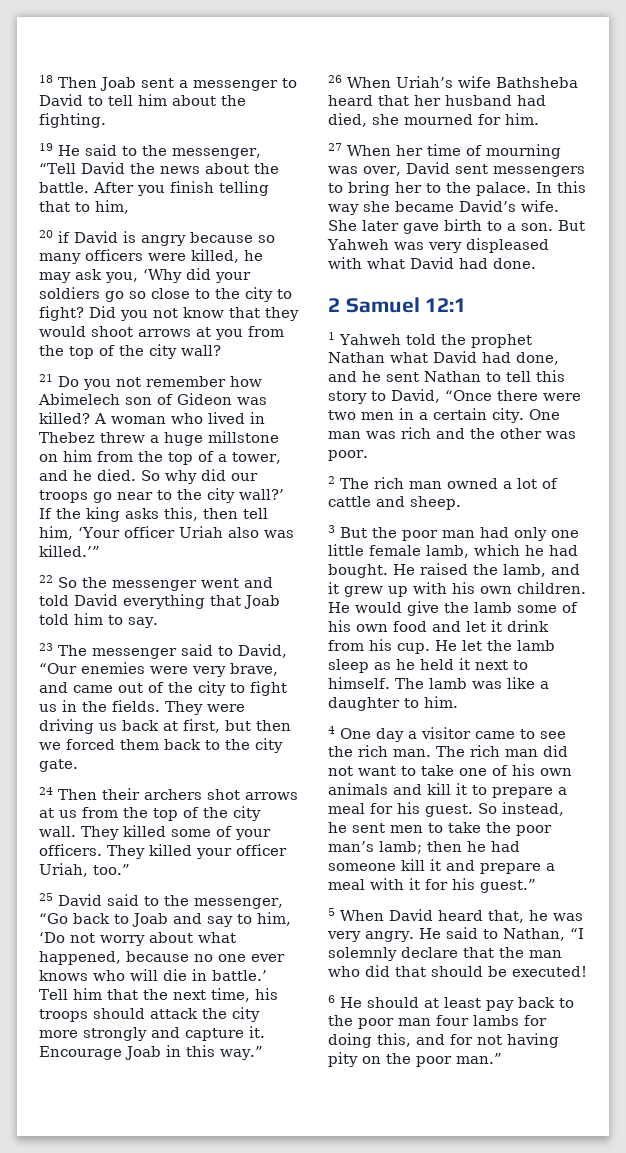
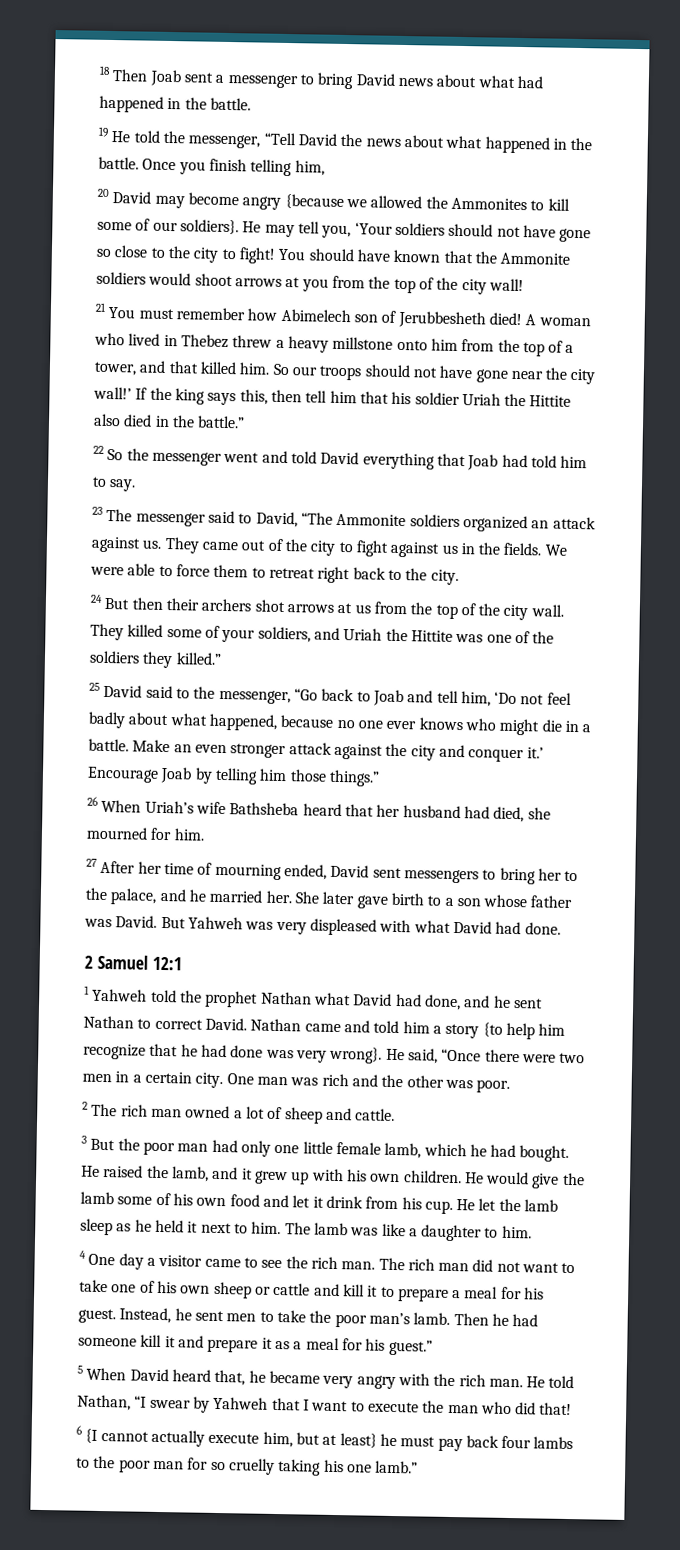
- 18 Then Joab sent a messenger to David to tell him about the fighting.
+ 18 Then Joab sent a messenger to bring David news about what had happened in the battle.
- 19 He said to the messenger, “Tell David the news about the battle. After you finish telling that to him,
+ 19 He told the messenger, “Tell David the news about what happened in the battle. Once you finish telling him,
- 20 if David is angry because so many officers were killed, he may ask you, ‘Why did your soldiers go so close to the city to fight? Did you not know that they would shoot arrows at you from the top of the city wall?
+ 20 David may become angry {because we allowed the Ammonites to kill some of our soldiers}. He may tell you, ‘Your soldiers should not have gone so close to the city to fight! You should have known that the Ammonite soldiers would shoot arrows at you from the top of the city wall!
- 21 Do you not remember how Abimelech son of Gideon was killed?
+ 21 You must remember how Abimelech son of Jerubbesheth died!
- A woman who lived in Thebez threw a huge millstone on him from the top of a tower, and he died. So why did our troops go near to the city wall?’
+ A woman who lived in Thebez threw a heavy millstone onto him from the top of a tower, and that killed him. So our troops should not have gone near the city wall!’
- If the king asks this, then tell him, ‘Your officer Uriah also was killed.’”
+ If the king says this, then tell him that his soldier Uriah the Hittite also died in the battle.”
- 22 So the messenger went and told David everything that Joab told him to say.
+ 22 So the messenger went and told David everything that Joab had told him to say.
- 23 The messenger said to David, “Our enemies were very brave, and came out of the city to fight us in the fields.
+ 23 The messenger said to David, “The Ammonite soldiers organized an attack against us. They came out of the city to fight against us in the fields.
- They were driving us back at first, but then we forced them back to the city gate.
+ We were able to force them to retreat right back to the city.
- 24 Then their archers shot arrows at us from the top of the city wall.
+ 24 But then their archers shot arrows at us from the top of the city wall.
- They killed some of your officers. They killed your officer Uriah, too.”
+ They killed some of your soldiers, and Uriah the Hittite was one of the soldiers they killed.”
- 25 David said to the messenger, “Go back to Joab and say to him, ‘Do not worry about what happened, because no one ever knows who will die in battle.’ Tell him that the next time, his troops should attack the city more strongly and capture it. Encourage Joab in this way.”
+ 25 David said to the messenger, “Go back to Joab and tell him, ‘Do not feel badly about what happened, because no one ever knows who might die in a battle. Make an even stronger attack against the city and conquer it.’ Encourage Joab by telling him those things.”
- 27 When her time of mourning was over, David sent messengers to bring her to the palace. In this way she became David’s wife.
+ 27 After her time of mourning ended, David sent messengers to bring her to the palace, and he married her.
- She later gave birth to a son.
+ She later gave birth to a son whose father was David.
- 1 Yahweh told the prophet Nathan what David had done, and he sent Nathan to tell this story to David, “Once there were two men in a certain city.
+ 1 Yahweh told the prophet Nathan what David had done, and he sent Nathan to correct David. Nathan came and told him a story {to help him recognize that he had done was very wrong}. He said, “Once there were two men in a certain city.
- 2 The rich man owned a lot of cattle and sheep.
+ 2 The rich man owned a lot of sheep and cattle.
- He let the lamb sleep as he held it next to himself.
+ He let the lamb sleep as he held it next to him.
- The rich man did not want to take one of his own animals and kill it to prepare a meal for his guest.
+ The rich man did not want to take one of his own sheep or cattle and kill it to prepare a meal for his guest.
- So instead, he sent men to take the poor man’s lamb; then he had someone kill it and prepare a meal with it for his guest.”
+ Instead, he sent men to take the poor man’s lamb. Then he had someone kill it and prepare it as a meal for his guest.”
- 5 When David heard that, he was very angry. He said to Nathan, “I solemnly declare that the man who did that should be executed!
- 6 He should at least pay back to the poor man four lambs for doing this, and for not having pity on the poor man.”
+ 5 When David heard that, he became very angry with the rich man. He told Nathan, “I swear by Yahweh that I want to execute the man who did that!
+ 6 {I cannot actually execute him, but at least} he must pay back four lambs to the poor man for so cruelly taking his one lamb.”

